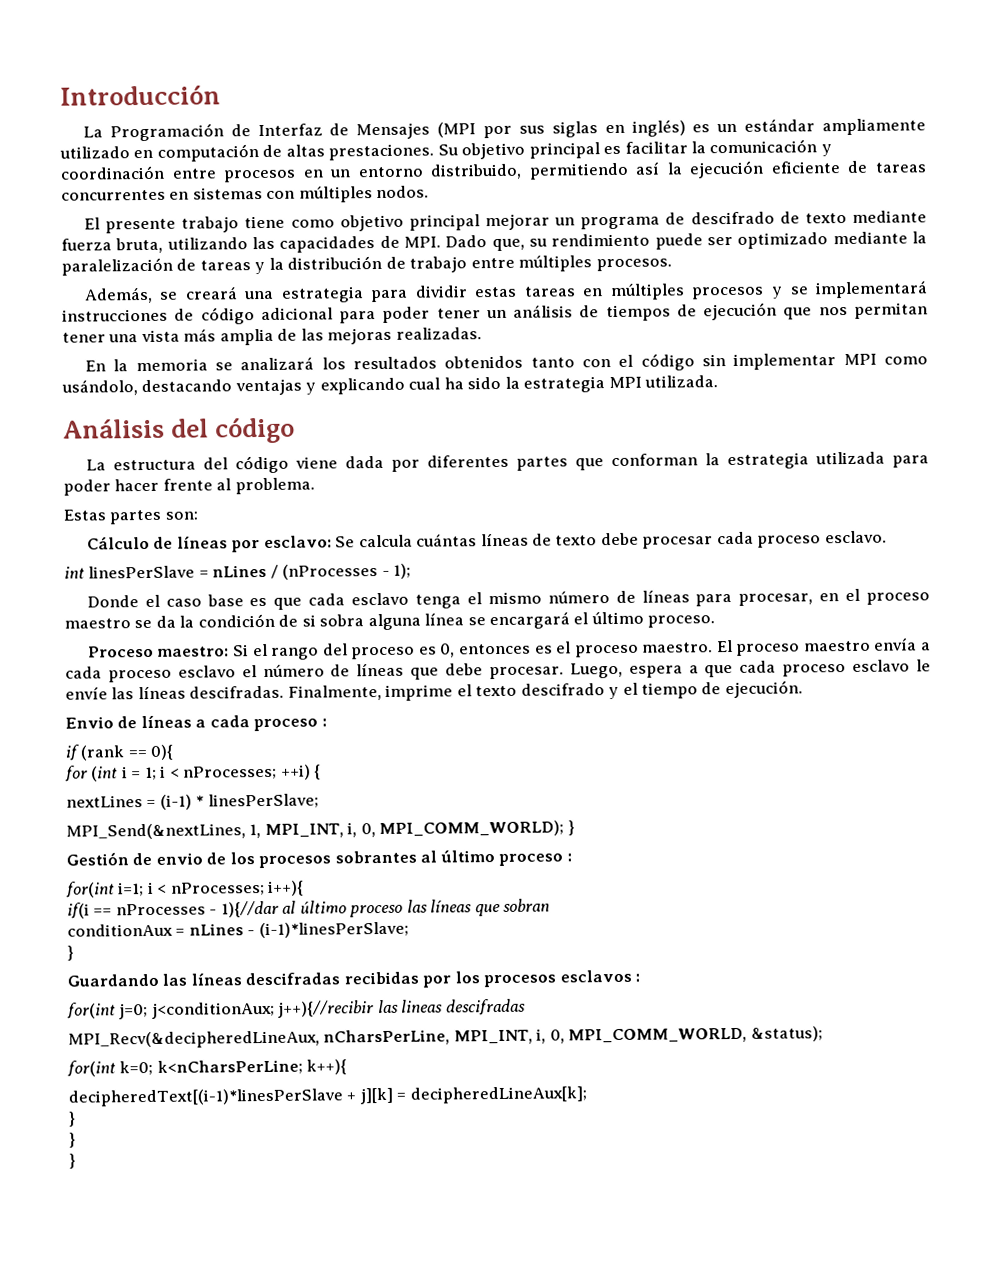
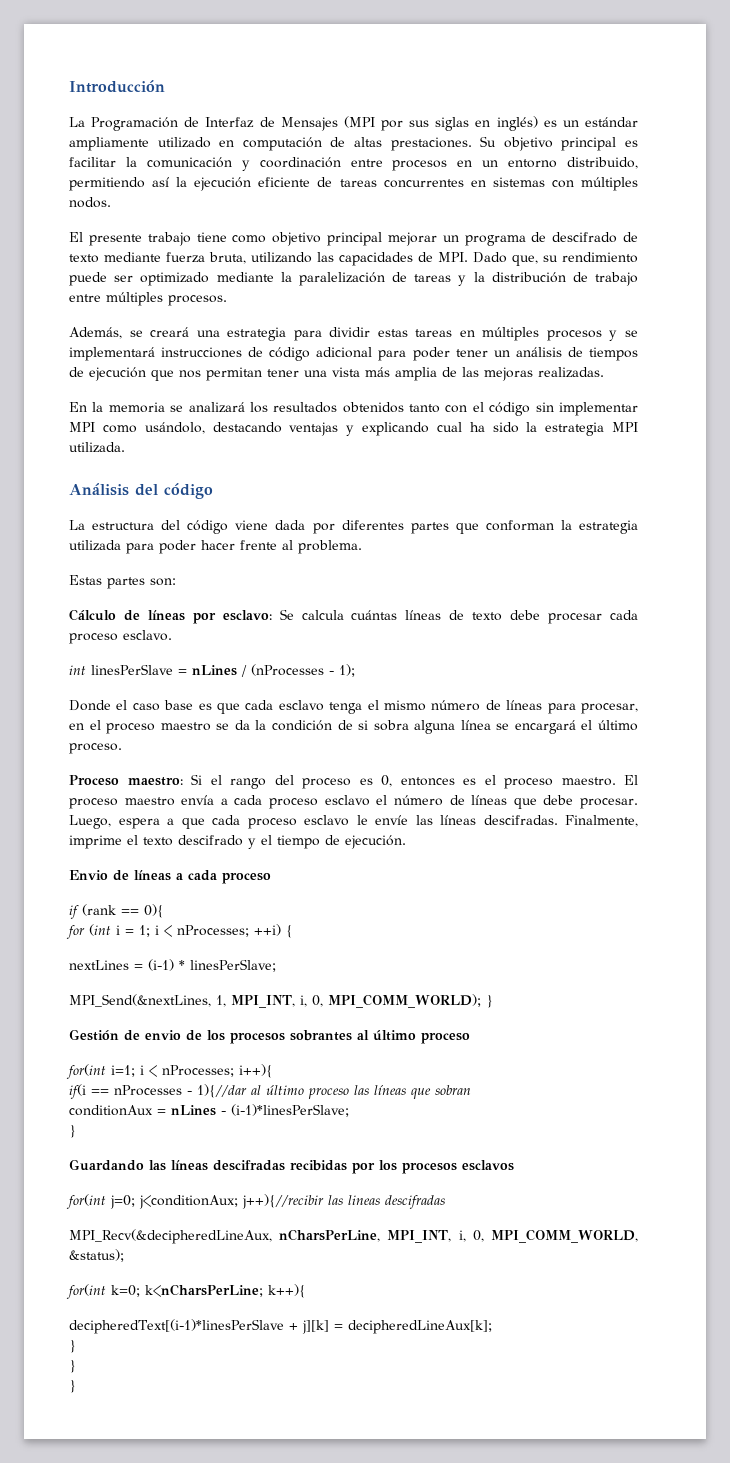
- Envio de líneas a cada proceso :
+ Envio de líneas a cada proceso
- Gestión de envio de los procesos sobrantes al último proceso :
+ Gestión de envio de los procesos sobrantes al último proceso
- Guardando las líneas descifradas recibidas por los procesos esclavos :
+ Guardando las líneas descifradas recibidas por los procesos esclavos

